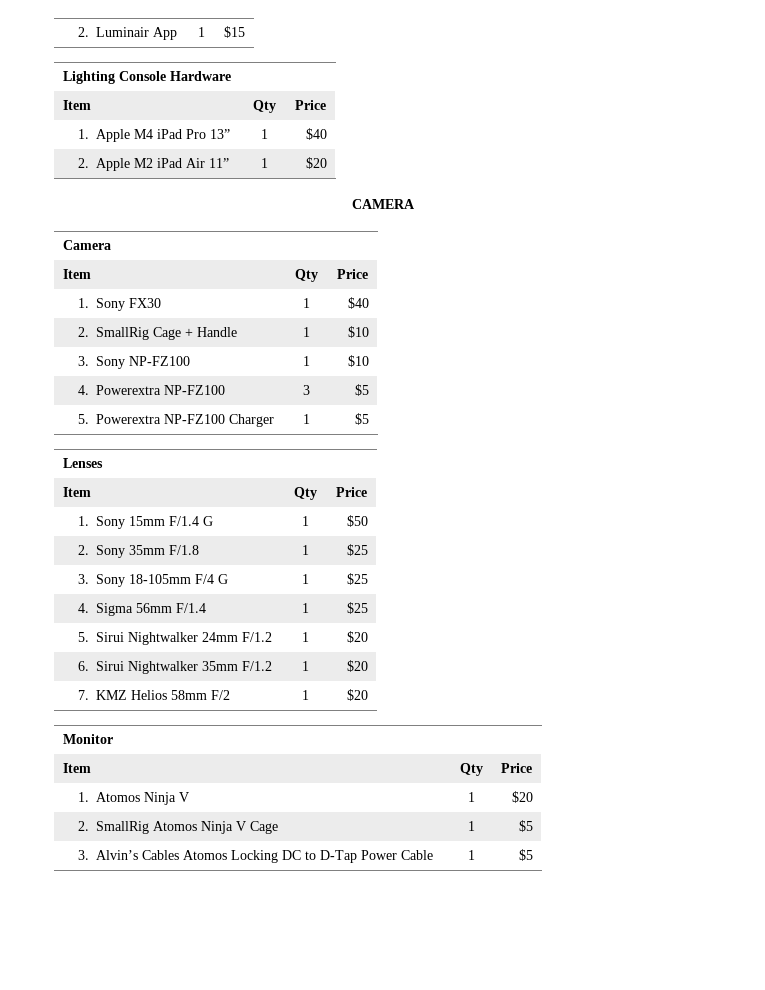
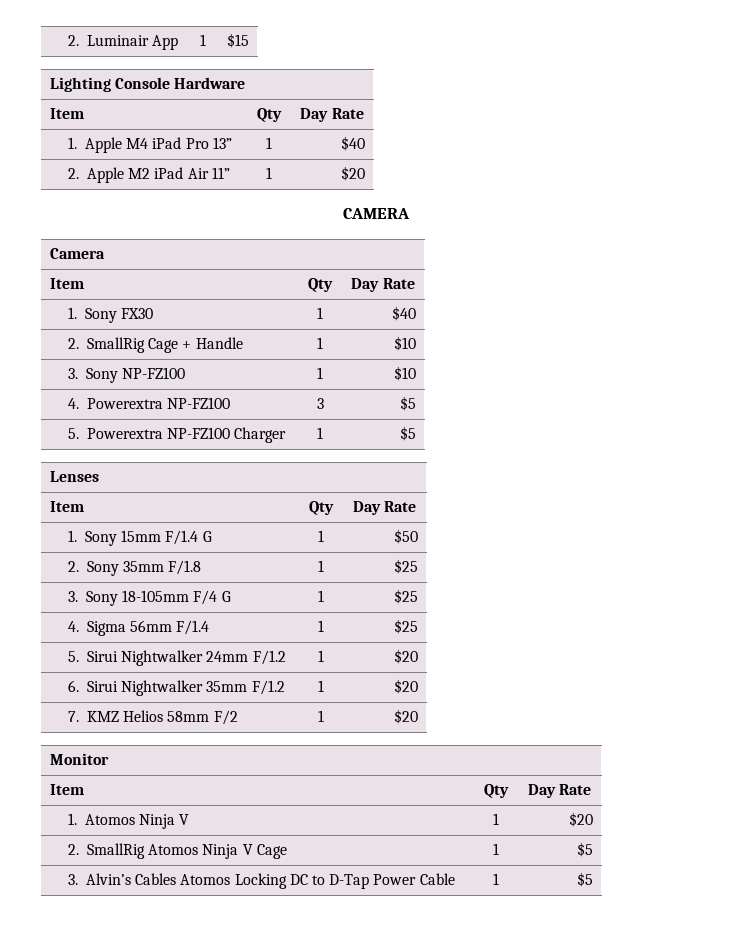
  Lighting Console Hardware
- Item | Qty | Price
+ Item | Qty | Day Rate
  Camera
- Item | Qty | Price
+ Item | Qty | Day Rate
  Lenses
- Item | Qty | Price
+ Item | Qty | Day Rate
  Monitor
- Item | Qty | Price
+ Item | Qty | Day Rate

